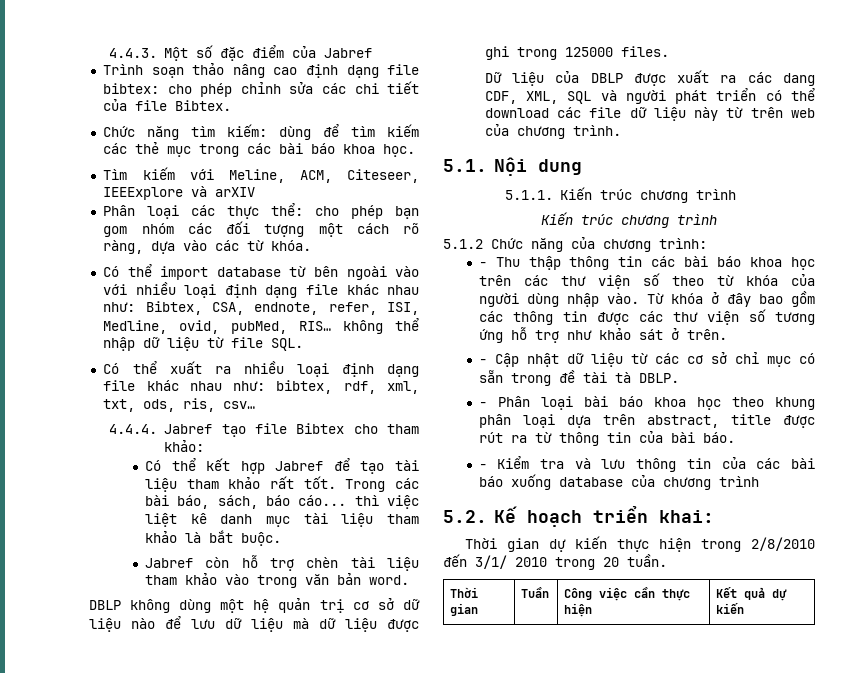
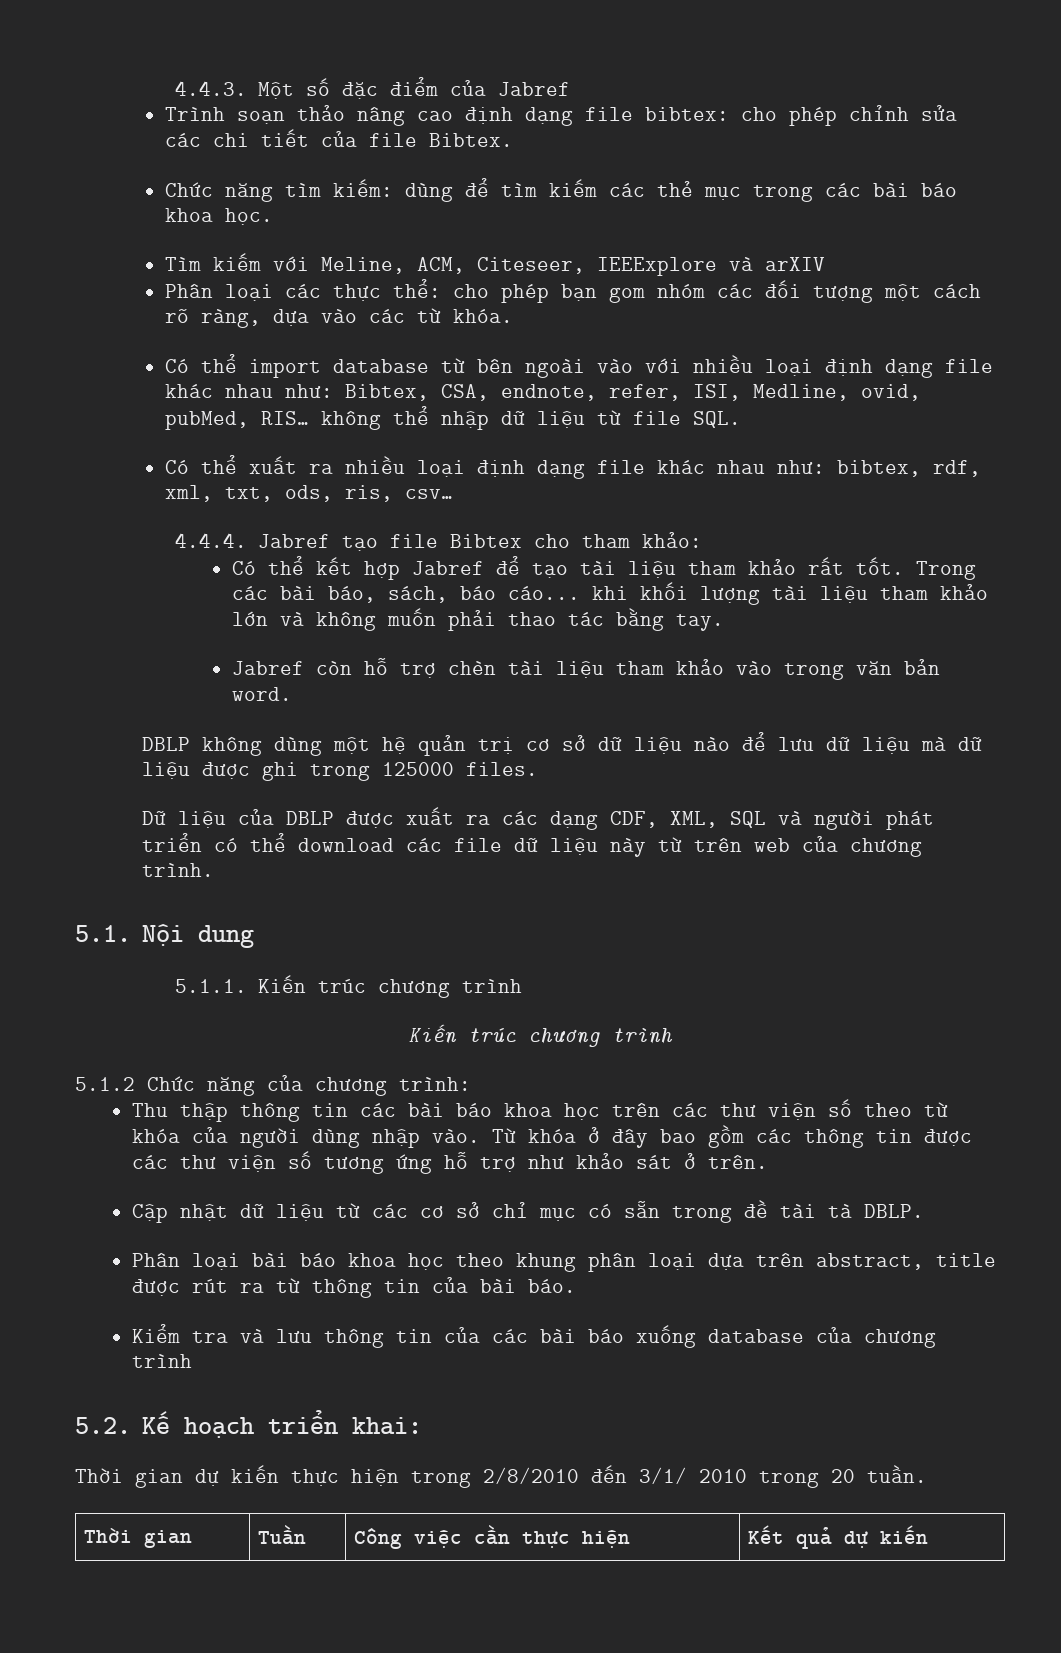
- Trong các bài báo, sách, báo cáo... thì việc liệt kê danh mục tài liệu tham khảo là bắt buộc.
+ Trong các bài báo, sách, báo cáo... khi khối lượng tài liệu tham khảo lớn và không muốn phải thao tác bằng tay.
- Dữ liệu của DBLP được xuất ra các dang CDF, XML, SQL và người phát triển có thể download các file dữ liệu này từ trên web của chương trình.
+ Dữ liệu của DBLP được xuất ra các dạng CDF, XML, SQL và người phát triển có thể download các file dữ liệu này từ trên web của chương trình.
- - Thu thập thông tin các bài báo khoa học trên các thư viện số theo từ khóa của người dùng nhập vào.
+ Thu thập thông tin các bài báo khoa học trên các thư viện số theo từ khóa của người dùng nhập vào.
- - Cập nhật dữ liệu từ các cơ sở chỉ mục có sẵn trong đề tài tà DBLP.
+ Cập nhật dữ liệu từ các cơ sở chỉ mục có sẵn trong đề tài tà DBLP.
- - Phân loại bài báo khoa học theo khung phân loại dựa trên abstract, title được rút ra từ thông tin của bài báo.
+ Phân loại bài báo khoa học theo khung phân loại dựa trên abstract, title được rút ra từ thông tin của bài báo.
- - Kiểm tra và lưu thông tin của các bài báo xuống database của chương trình
+ Kiểm tra và lưu thông tin của các bài báo xuống database của chương trình

